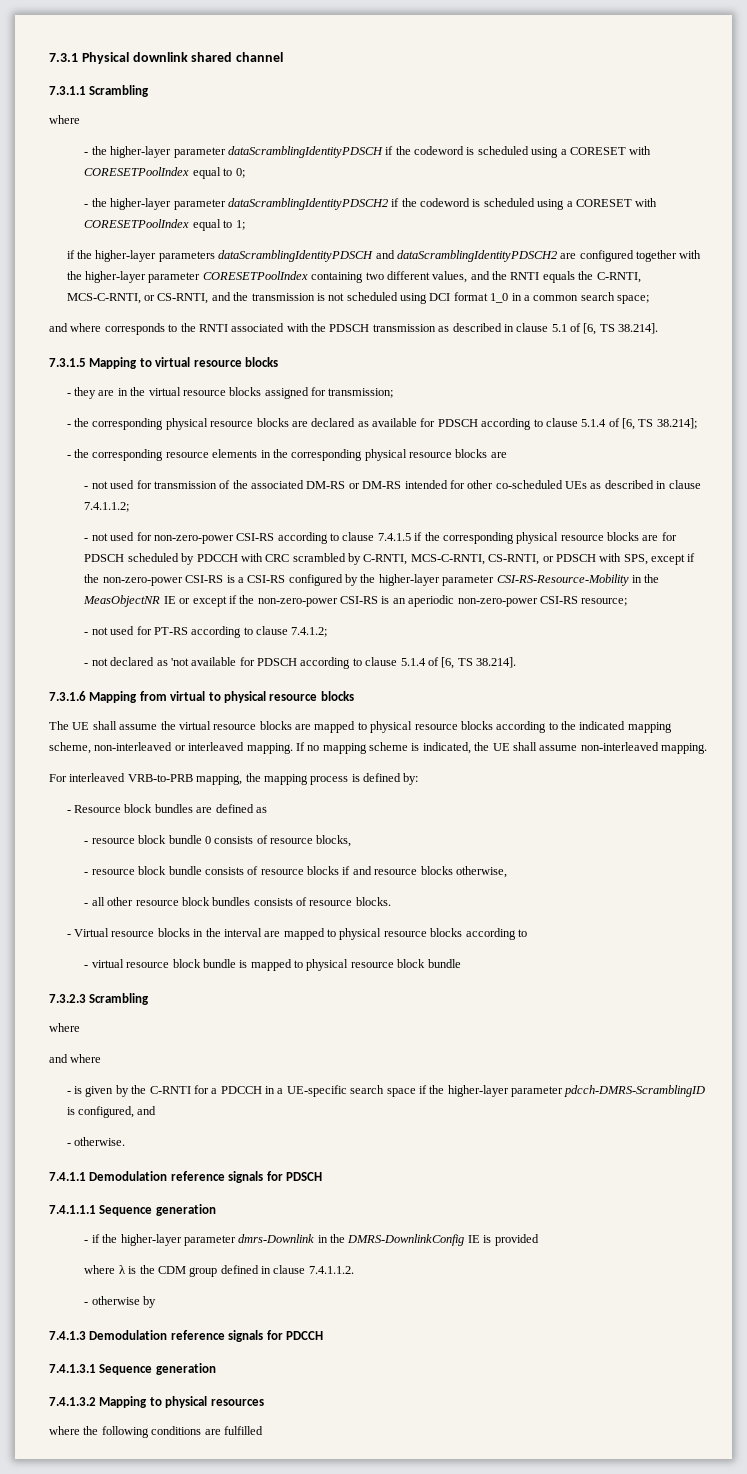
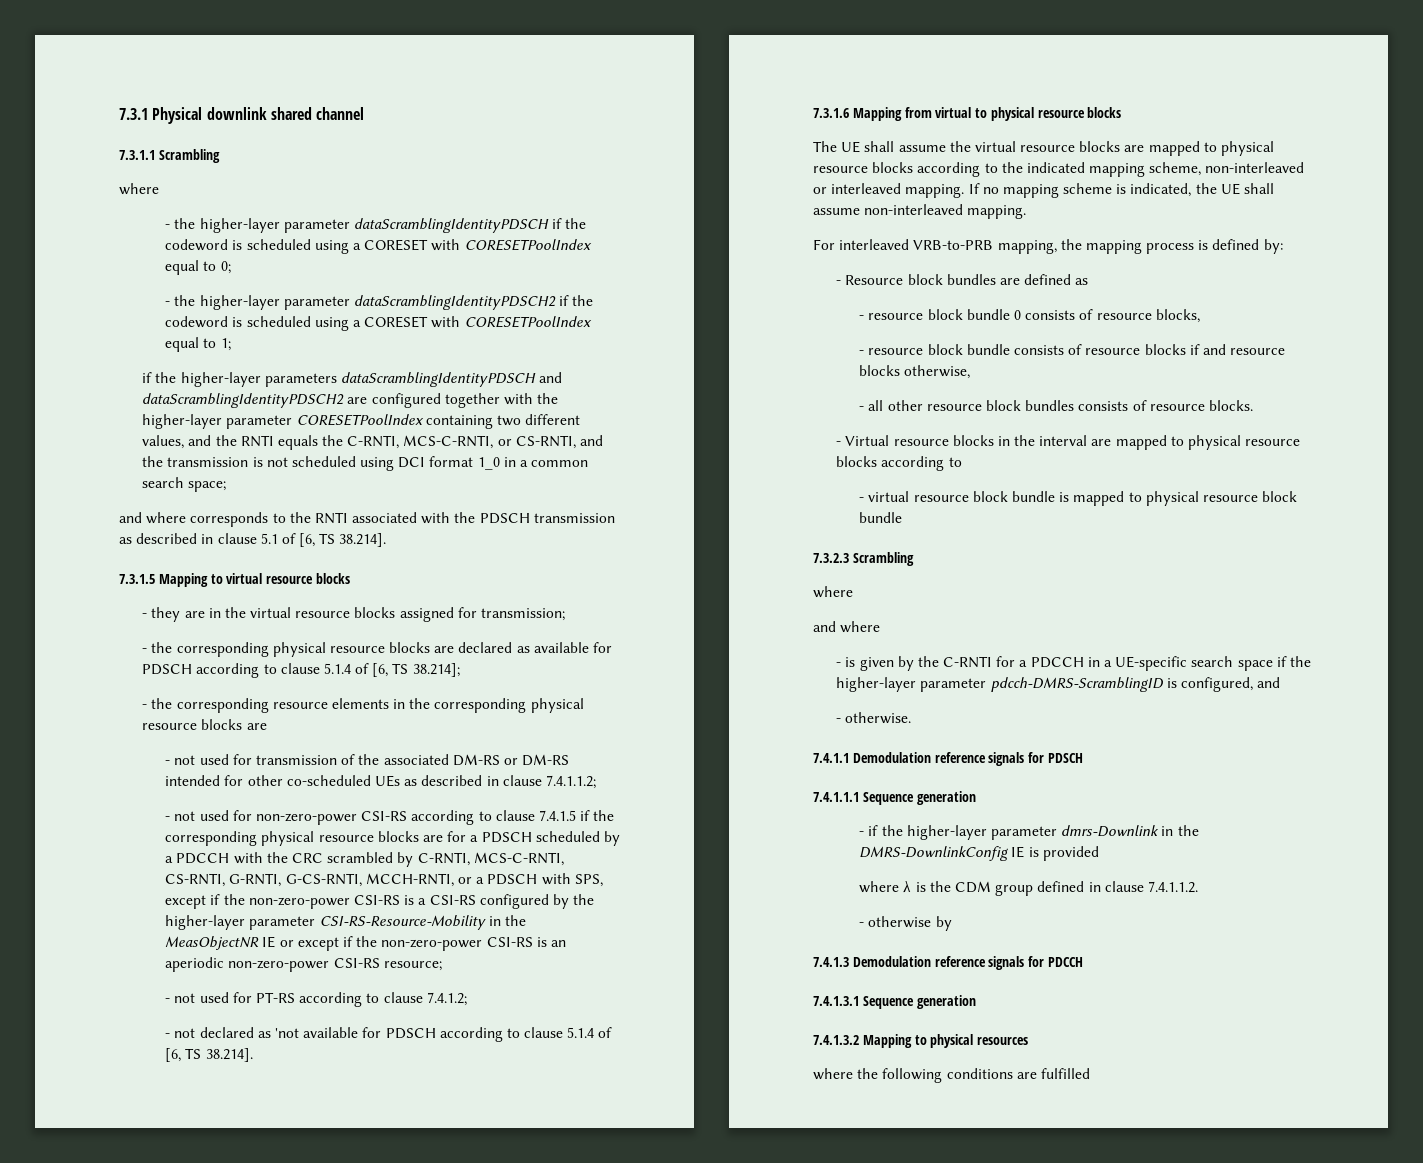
- - not used for non-zero-power CSI-RS according to clause 7.4.1.5 if the corresponding physical resource blocks are for PDSCH scheduled by PDCCH with CRC scrambled by C-RNTI, MCS-C-RNTI, CS-RNTI, or PDSCH with SPS, except if the non-zero-power CSI-RS is a CSI-RS configured by the higher-layer parameter CSI-RS-Resource-Mobility in the MeasObjectNR IE or except if the non-zero-power CSI-RS is an aperiodic non-zero-power CSI-RS resource;
+ - not used for non-zero-power CSI-RS according to clause 7.4.1.5 if the corresponding physical resource blocks are for a PDSCH scheduled by a PDCCH with the CRC scrambled by C-RNTI, MCS-C-RNTI, CS-RNTI, G-RNTI, G-CS-RNTI, MCCH-RNTI, or a PDSCH with SPS, except if the non-zero-power CSI-RS is a CSI-RS configured by the higher-layer parameter CSI-RS-Resource-Mobility in the MeasObjectNR IE or except if the non-zero-power CSI-RS is an aperiodic non-zero-power CSI-RS resource;

